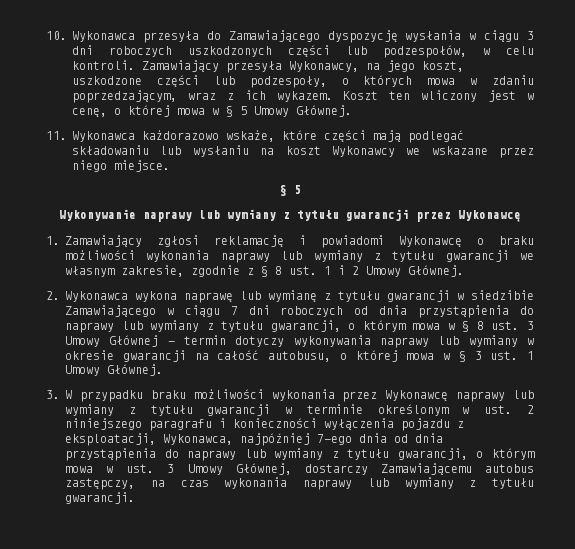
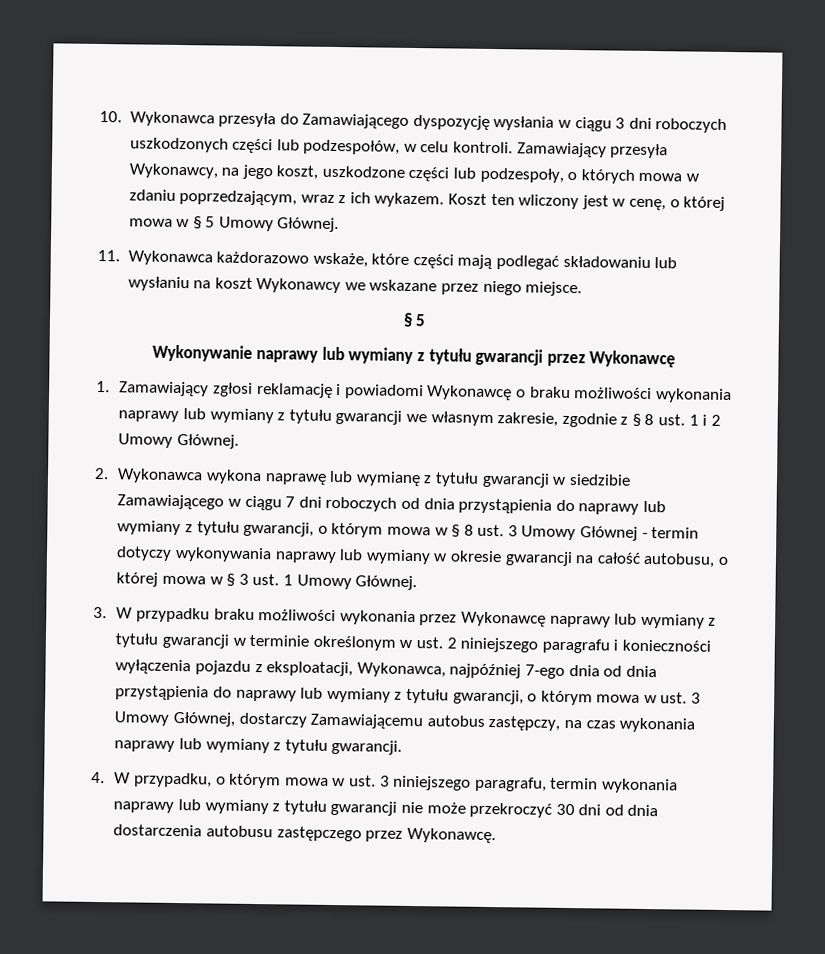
+ 4. W przypadku, o którym mowa w ust. 3 niniejszego paragrafu, termin wykonania naprawy lub wymiany z tytułu gwarancji nie może przekroczyć 30 dni od dnia dostarczenia autobusu zastępczego przez Wykonawcę.

